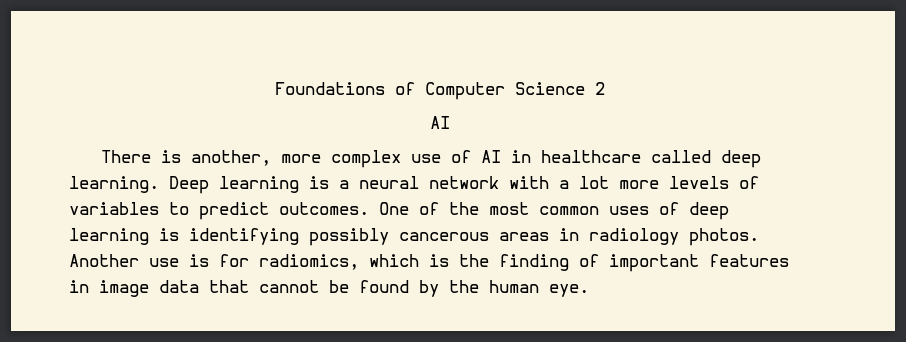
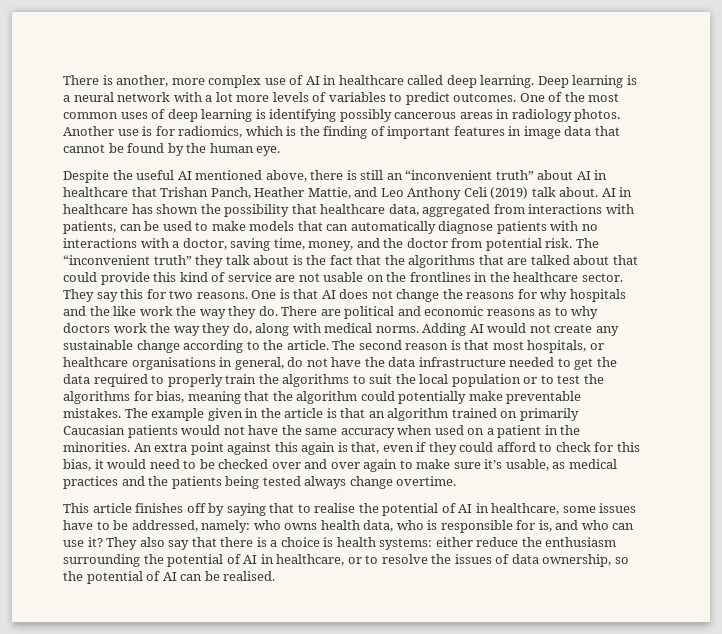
- Foundations of Computer Science 2
- AI
+ Despite the useful AI mentioned above, there is still an “inconvenient truth” about AI in healthcare that Trishan Panch, Heather Mattie, and Leo Anthony Celi (2019) talk about. AI in healthcare has shown the possibility that healthcare data, aggregated from interactions with patients, can be used to make models that can automatically diagnose patients with no interactions with a doctor, saving time, money, and the doctor from potential risk. The “inconvenient truth” they talk about is the fact that the algorithms that are talked about that could provide this kind of service are not usable on the frontlines in the healthcare sector. They say this for two reasons. One is that AI does not change the reasons for why hospitals and the like work the way they do. There are political and economic reasons as to why doctors work the way they do, along with medical norms. Adding AI would not create any sustainable change according to the article. The second reason is that most hospitals, or healthcare organisations in general, do not have the data infrastructure needed to get the data required to properly train the algorithms to suit the local population or to test the algorithms for bias, meaning that the algorithm could potentially make preventable mistakes. The example given in the article is that an algorithm trained on primarily Caucasian patients would not have the same accuracy when used on a patient in the minorities. An extra point against this again is that, even if they could afford to check for this bias, it would need to be checked over and over again to make sure it’s usable, as medical practices and the patients being tested always change overtime.
+ This article finishes off by saying that to realise the potential of AI in healthcare, some issues have to be addressed, namely: who owns health data, who is responsible for is, and who can use it? They also say that there is a choice is health systems: either reduce the enthusiasm surrounding the potential of AI in healthcare, or to resolve the issues of data ownership, so the potential of AI can be realised.

